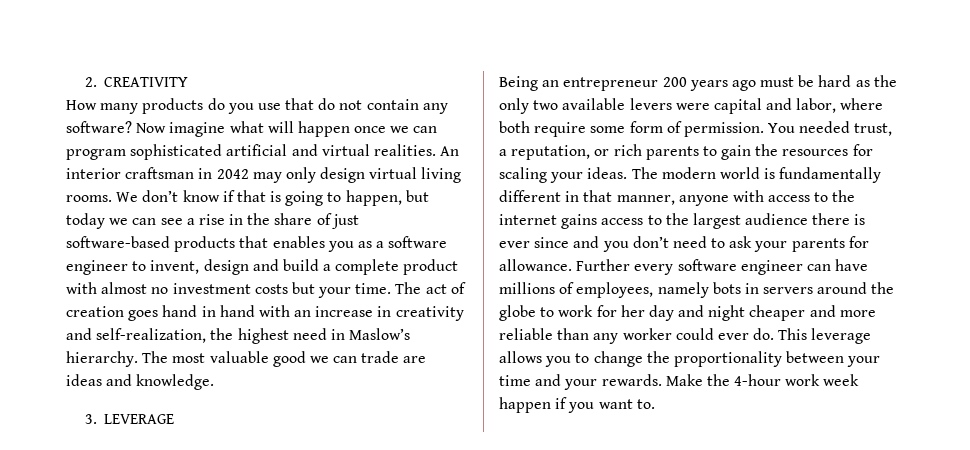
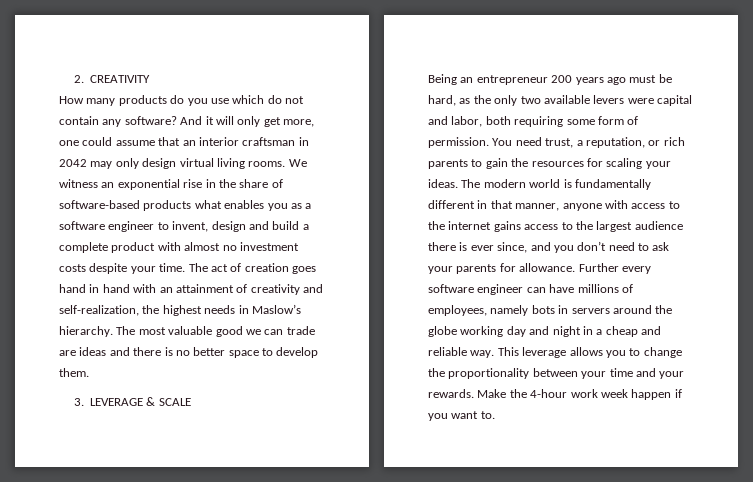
- How many products do you use that do not contain any software?
+ How many products do you use which do not contain any software?
- Now imagine what will happen once we can program sophisticated artificial and virtual realities. An interior craftsman in 2042 may only design virtual living rooms.
+ And it will only get more, one could assume that an interior craftsman in 2042 may only design virtual living rooms.
- We don’t know if that is going to happen, but today we can see a rise in the share of just software-based products that enables you as a software engineer to invent, design and build a complete product with almost no investment costs but your time.
+ We witness an exponential rise in the share of software-based products what enables you as a software engineer to invent, design and build a complete product with almost no investment costs despite your time.
- The act of creation goes hand in hand with an increase in creativity and self-realization, the highest need in Maslow’s hierarchy.
+ The act of creation goes hand in hand with an attainment of creativity and self-realization, the highest needs in Maslow’s hierarchy.
- The most valuable good we can trade are ideas and knowledge.
+ The most valuable good we can trade are ideas and there is no better space to develop them.
- 3. LEVERAGE
+ 3. LEVERAGE & SCALE
- Being an entrepreneur 200 years ago must be hard as the only two available levers were capital and labor, where both require some form of permission.
+ Being an entrepreneur 200 years ago must be hard, as the only two available levers were capital and labor, both requiring some form of permission.
- You needed trust, a reputation, or rich parents to gain the resources for scaling your ideas.
+ You need trust, a reputation, or rich parents to gain the resources for scaling your ideas.
- The modern world is fundamentally different in that manner, anyone with access to the internet gains access to the largest audience there is ever since and you don’t need to ask your parents for allowance.
+ The modern world is fundamentally different in that manner, anyone with access to the internet gains access to the largest audience there is ever since, and you don’t need to ask your parents for allowance.
- Further every software engineer can have millions of employees, namely bots in servers around the globe to work for her day and night cheaper and more reliable than any worker could ever do.
+ Further every software engineer can have millions of employees, namely bots in servers around the globe working day and night in a cheap and reliable way.

